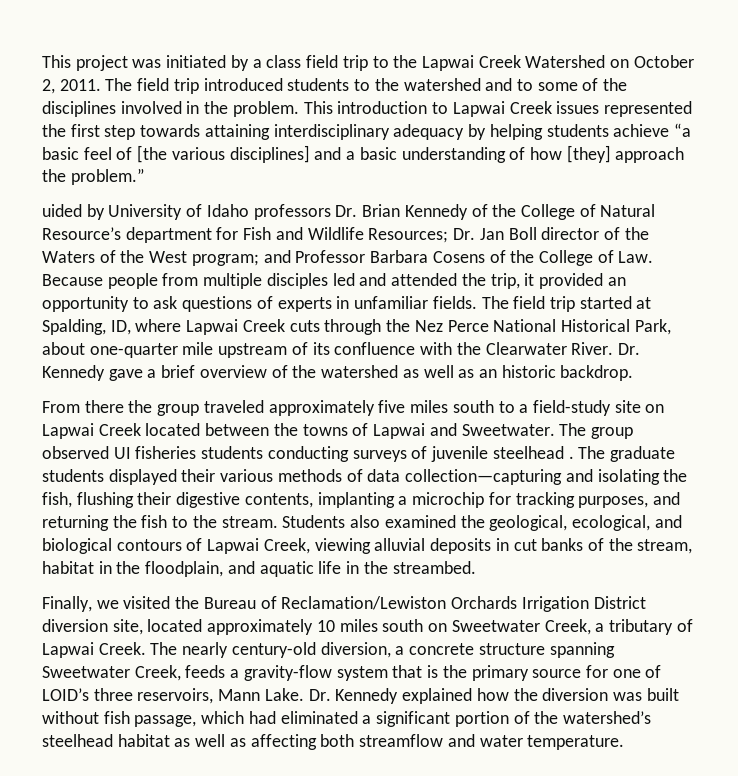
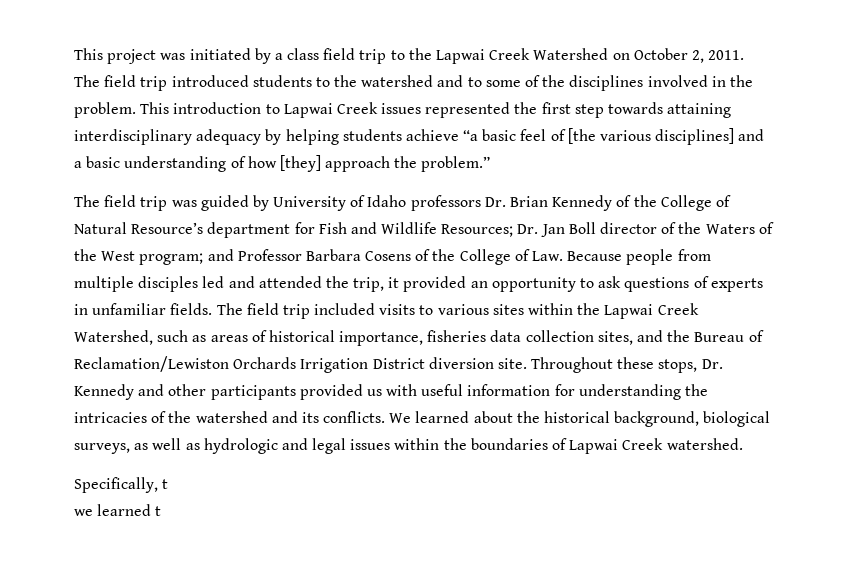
- uided by University of Idaho professors Dr. Brian Kennedy of the College of Natural Resource’s department for Fish and Wildlife Resources;
+ The field trip was guided by University of Idaho professors Dr. Brian Kennedy of the College of Natural Resource’s department for Fish and Wildlife Resources;
- The field trip started at Spalding, ID, where Lapwai Creek cuts through the Nez Perce National Historical Park, about one-quarter mile upstream of its confluence with the Clearwater River. Dr. Kennedy gave a brief overview of the watershed as well as an historic backdrop.
- From there the group traveled approximately five miles south to a field-study site on Lapwai Creek located between the towns of Lapwai and Sweetwater. The group observed UI fisheries students conducting surveys of juvenile steelhead . The graduate students displayed their various methods of data collection—capturing and isolating the fish, flushing their digestive contents, implanting a microchip for tracking purposes, and returning the fish to the stream. Students also examined the geological, ecological, and biological contours of Lapwai Creek, viewing alluvial deposits in cut banks of the stream, habitat in the floodplain, and aquatic life in the streambed.
- Finally, we visited the Bureau of Reclamation/Lewiston Orchards Irrigation District diversion site, located approximately 10 miles south on Sweetwater Creek, a tributary of Lapwai Creek. The nearly century-old diversion, a concrete structure spanning Sweetwater Creek, feeds a gravity-flow system that is the primary source for one of LOID’s three reservoirs, Mann Lake. Dr. Kennedy explained how the diversion was built without fish passage, which had eliminated a significant portion of the watershed’s steelhead habitat as well as affecting both streamflow and water temperature.
+ The field trip included visits to various sites within the Lapwai Creek Watershed, such as areas of historical importance, fisheries data collection sites, and the Bureau of Reclamation/Lewiston Orchards Irrigation District diversion site. Throughout these stops, Dr. Kennedy and other participants provided us with useful information for understanding the intricacies of the watershed and its conflicts. We learned about the historical background, biological surveys, as well as hydrologic and legal issues within the boundaries of Lapwai Creek watershed.
+ Specifically, t
+ we learned t

